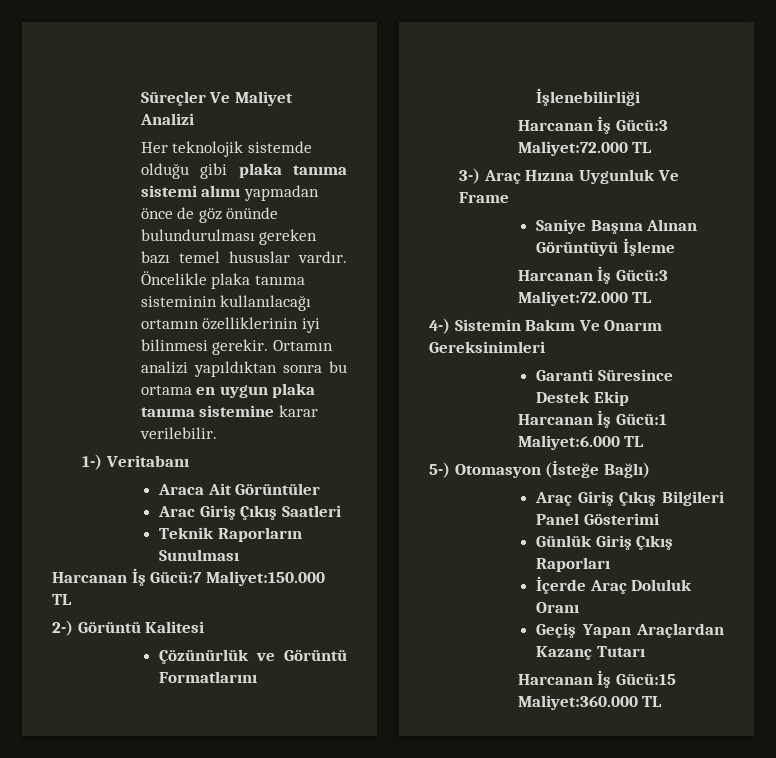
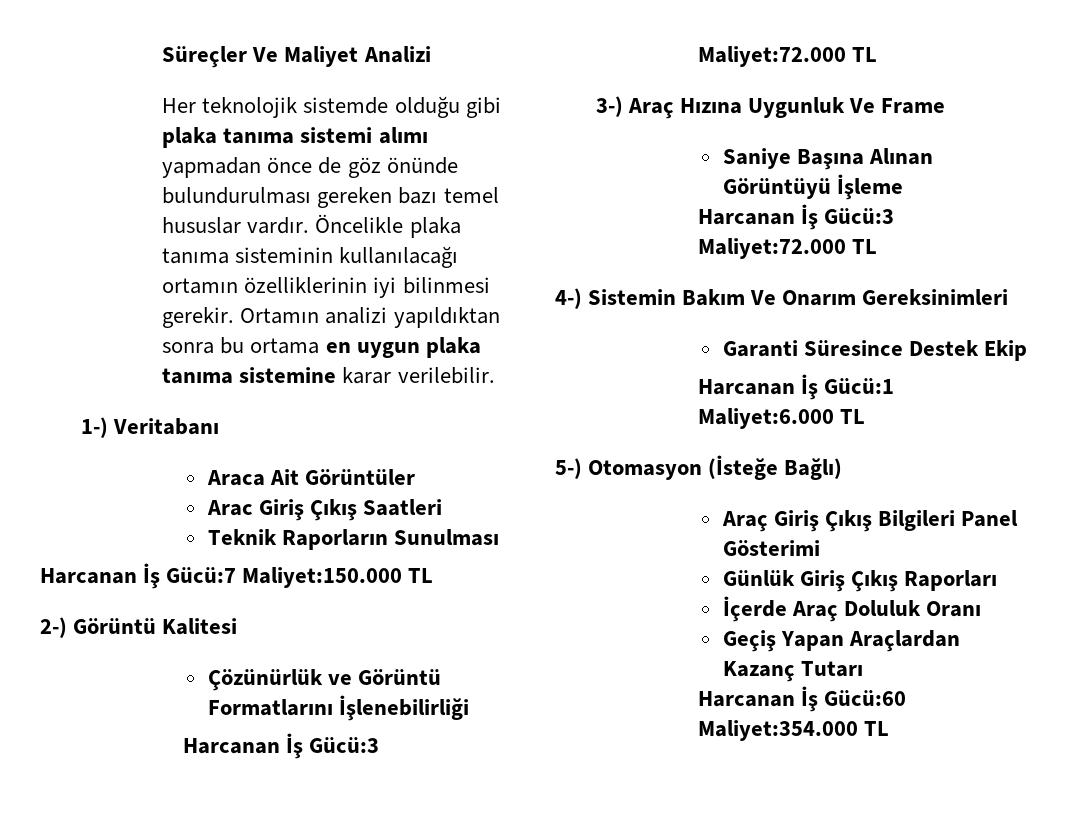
- Harcanan İş Gücü:15 Maliyet:360.000 TL
+ Harcanan İş Gücü:60 Maliyet:354.000 TL

